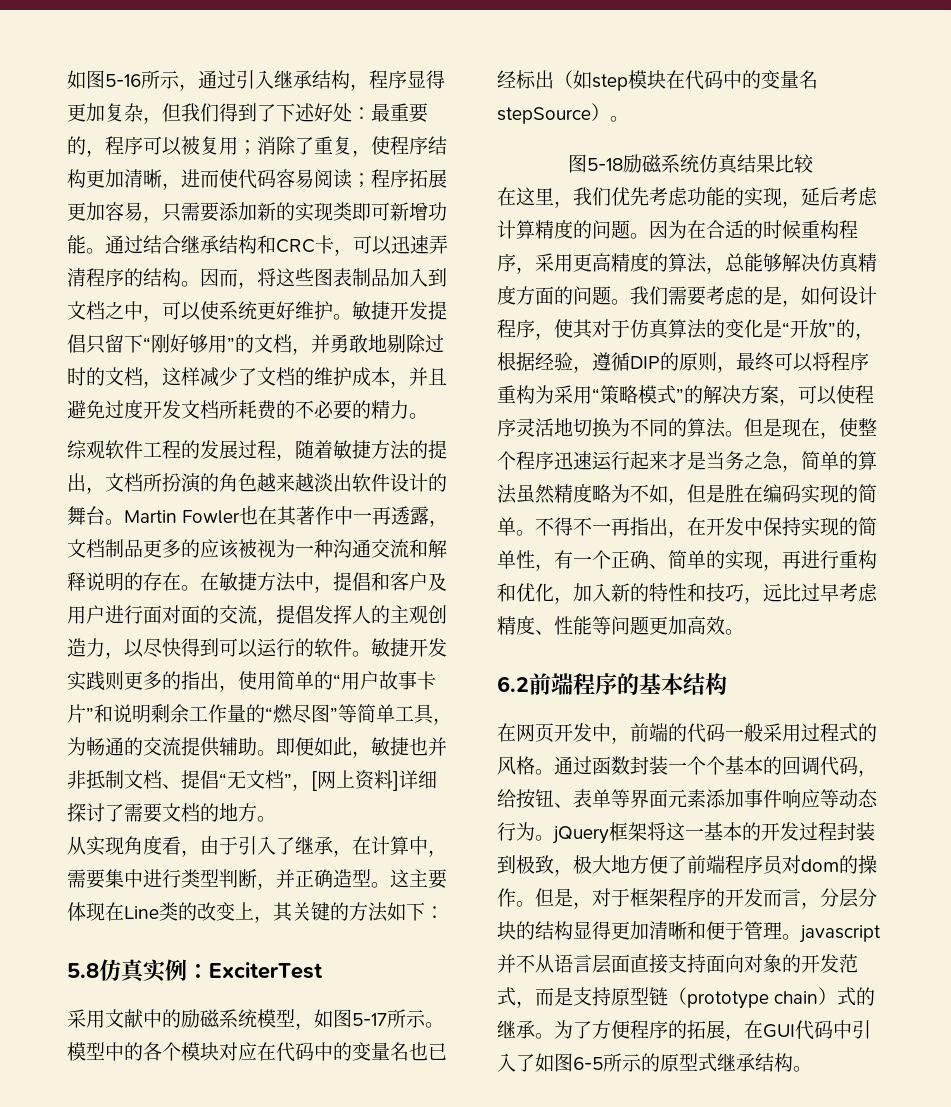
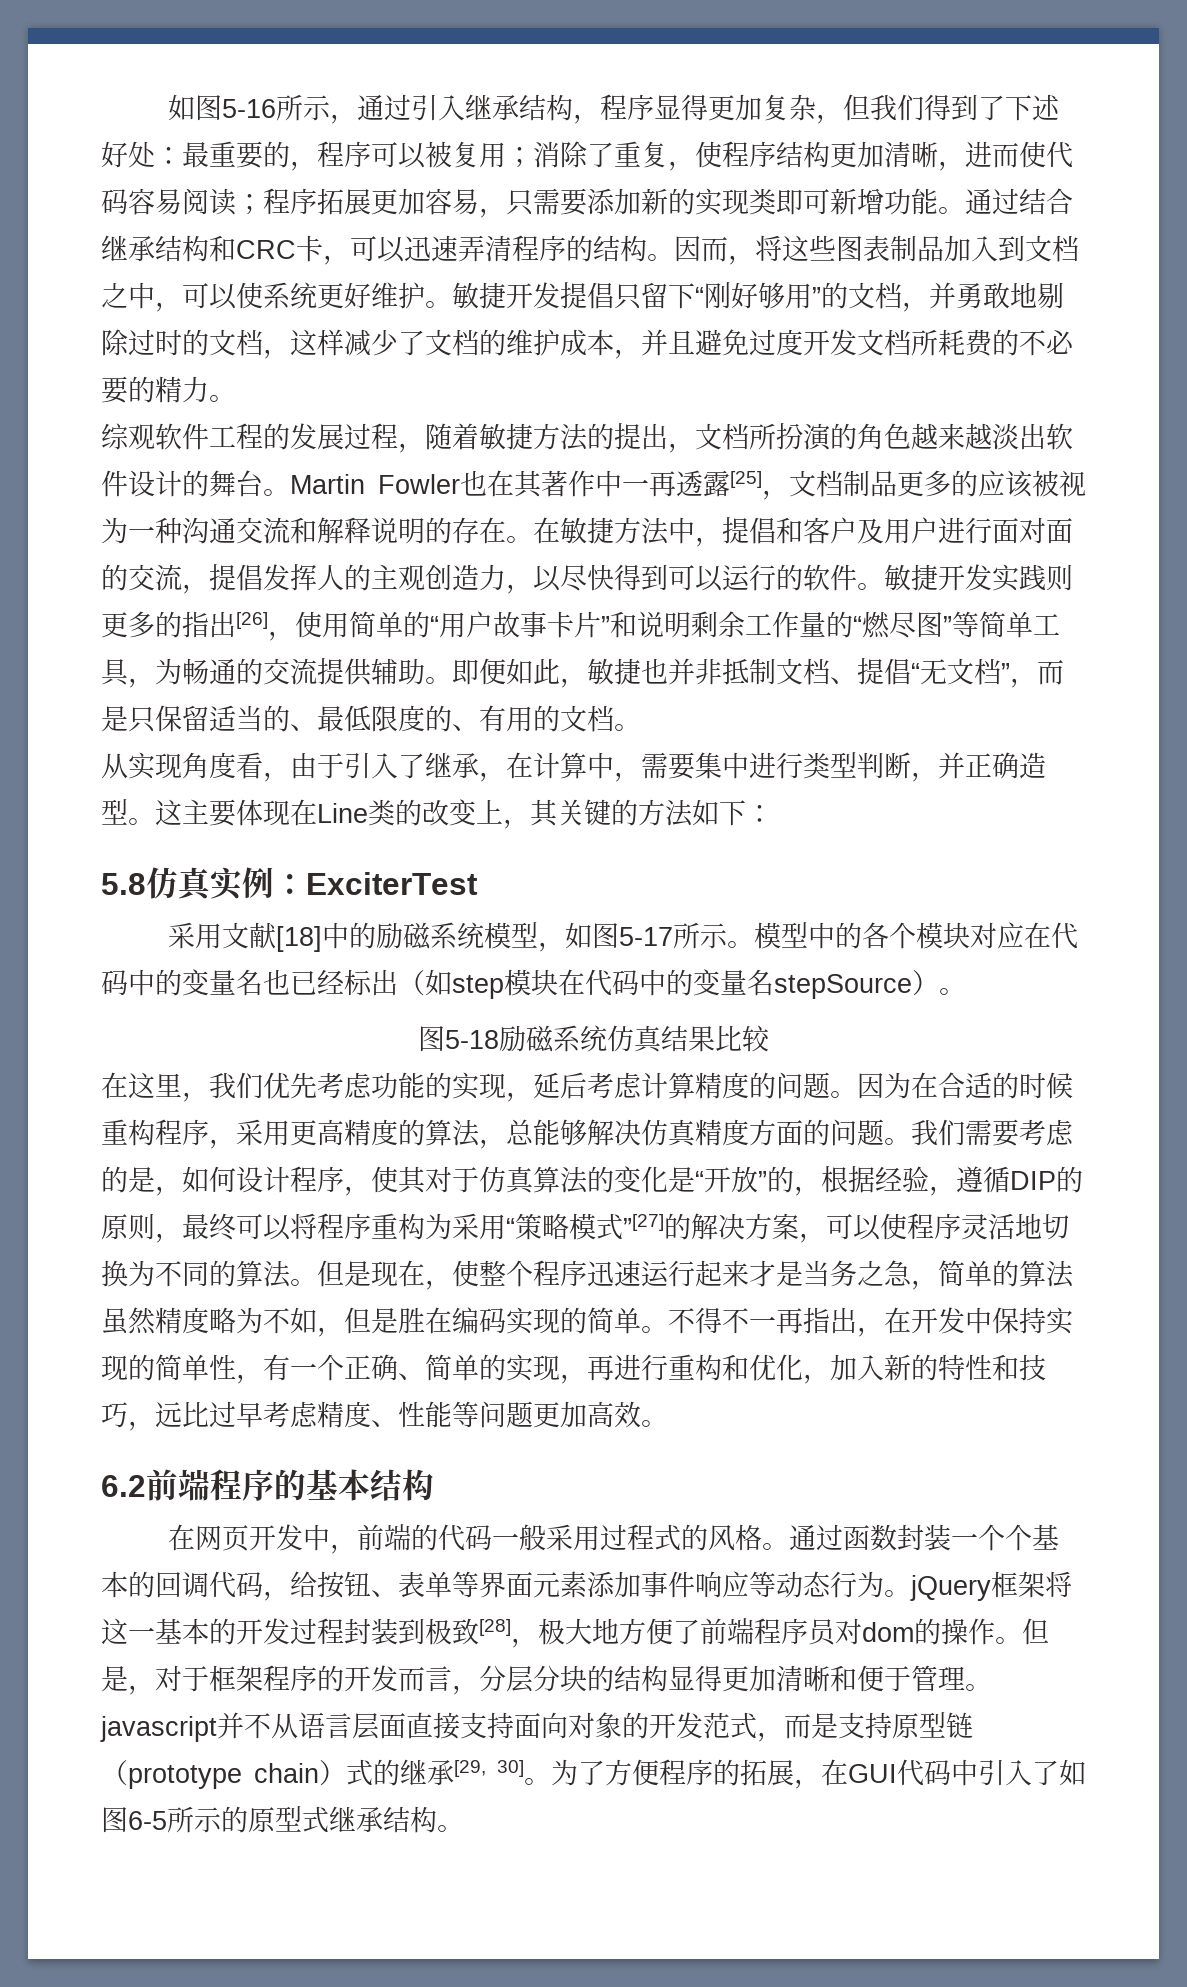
- Martin Fowler也在其著作中一再透露，文档制品更多的应该被视为一种沟通交流和解释说明的存在。
+ Martin Fowler也在其著作中一再透露[25]，文档制品更多的应该被视为一种沟通交流和解释说明的存在。
- 敏捷开发实践则更多的指出，使用简单的“用户故事卡片”和说明剩余工作量的“燃尽图”等简单工具，为畅通的交流提供辅助。
+ 敏捷开发实践则更多的指出[26]，使用简单的“用户故事卡片”和说明剩余工作量的“燃尽图”等简单工具，为畅通的交流提供辅助。
- 即便如此，敏捷也并非抵制文档、提倡“无文档”，[网上资料]详细探讨了需要文档的地方。
+ 即便如此，敏捷也并非抵制文档、提倡“无文档”，而是只保留适当的、最低限度的、有用的文档。
- 采用文献中的励磁系统模型，如图5-17所示。
+ 采用文献[18]中的励磁系统模型，如图5-17所示。
- 我们需要考虑的是，如何设计程序，使其对于仿真算法的变化是“开放”的，根据经验，遵循DIP的原则，最终可以将程序重构为采用“策略模式”的解决方案，可以使程序灵活地切换为不同的算法。
+ 我们需要考虑的是，如何设计程序，使其对于仿真算法的变化是“开放”的，根据经验，遵循DIP的原则，最终可以将程序重构为采用“策略模式”[27]的解决方案，可以使程序灵活地切换为不同的算法。
- 通过函数封装一个个基本的回调代码，给按钮、表单等界面元素添加事件响应等动态行为。jQuery框架将这一基本的开发过程封装到极致，极大地方便了前端程序员对dom的操作。
+ 通过函数封装一个个基本的回调代码，给按钮、表单等界面元素添加事件响应等动态行为。jQuery框架将这一基本的开发过程封装到极致[28]，极大地方便了前端程序员对dom的操作。
- 但是，对于框架程序的开发而言，分层分块的结构显得更加清晰和便于管理。javascript并不从语言层面直接支持面向对象的开发范式，而是支持原型链（prototype chain）式的继承。
+ 但是，对于框架程序的开发而言，分层分块的结构显得更加清晰和便于管理。javascript并不从语言层面直接支持面向对象的开发范式，而是支持原型链（prototype chain）式的继承[29, 30]。

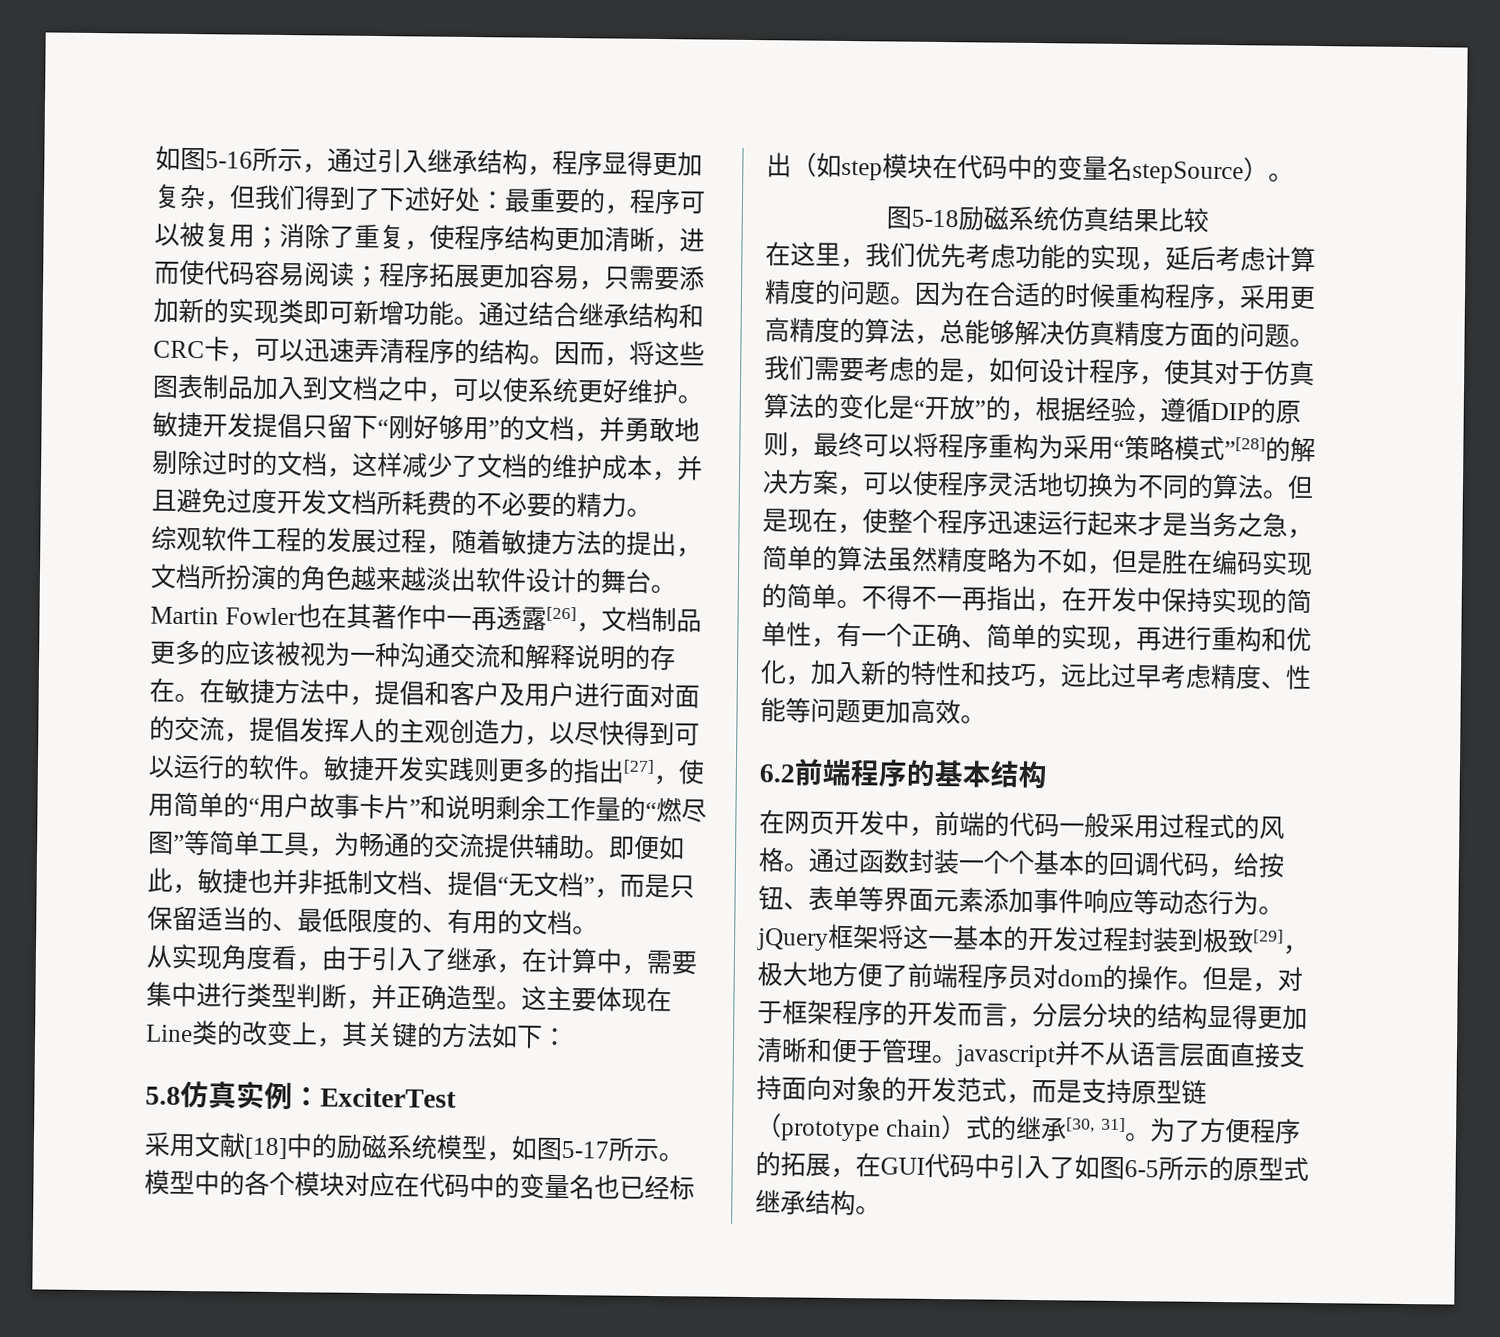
- Martin Fowler也在其著作中一再透露[25]，文档制品更多的应该被视为一种沟通交流和解释说明的存在。
+ Martin Fowler也在其著作中一再透露[26]，文档制品更多的应该被视为一种沟通交流和解释说明的存在。
- 敏捷开发实践则更多的指出[26]，使用简单的“用户故事卡片”和说明剩余工作量的“燃尽图”等简单工具，为畅通的交流提供辅助。
+ 敏捷开发实践则更多的指出[27]，使用简单的“用户故事卡片”和说明剩余工作量的“燃尽图”等简单工具，为畅通的交流提供辅助。
- 我们需要考虑的是，如何设计程序，使其对于仿真算法的变化是“开放”的，根据经验，遵循DIP的原则，最终可以将程序重构为采用“策略模式”[27]的解决方案，可以使程序灵活地切换为不同的算法。
+ 我们需要考虑的是，如何设计程序，使其对于仿真算法的变化是“开放”的，根据经验，遵循DIP的原则，最终可以将程序重构为采用“策略模式”[28]的解决方案，可以使程序灵活地切换为不同的算法。
- 通过函数封装一个个基本的回调代码，给按钮、表单等界面元素添加事件响应等动态行为。jQuery框架将这一基本的开发过程封装到极致[28]，极大地方便了前端程序员对dom的操作。
+ 通过函数封装一个个基本的回调代码，给按钮、表单等界面元素添加事件响应等动态行为。jQuery框架将这一基本的开发过程封装到极致[29]，极大地方便了前端程序员对dom的操作。
- 但是，对于框架程序的开发而言，分层分块的结构显得更加清晰和便于管理。javascript并不从语言层面直接支持面向对象的开发范式，而是支持原型链（prototype chain）式的继承[29, 30]。
+ 但是，对于框架程序的开发而言，分层分块的结构显得更加清晰和便于管理。javascript并不从语言层面直接支持面向对象的开发范式，而是支持原型链（prototype chain）式的继承[30, 31]。

